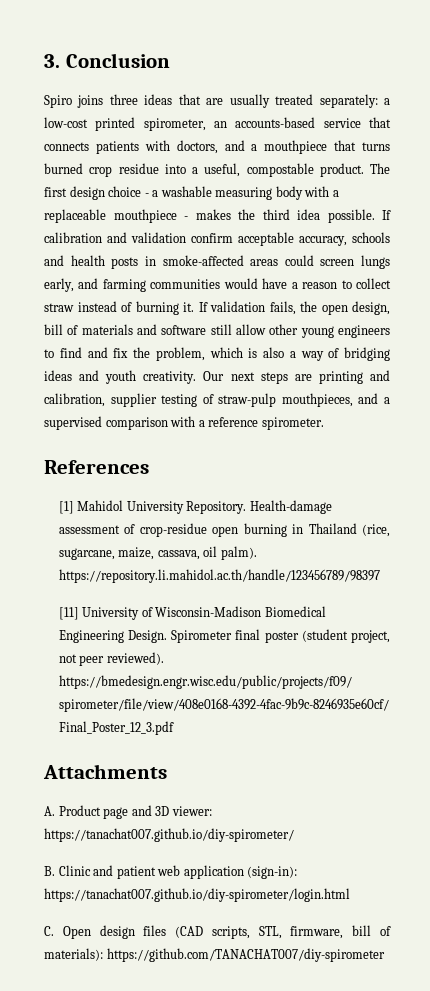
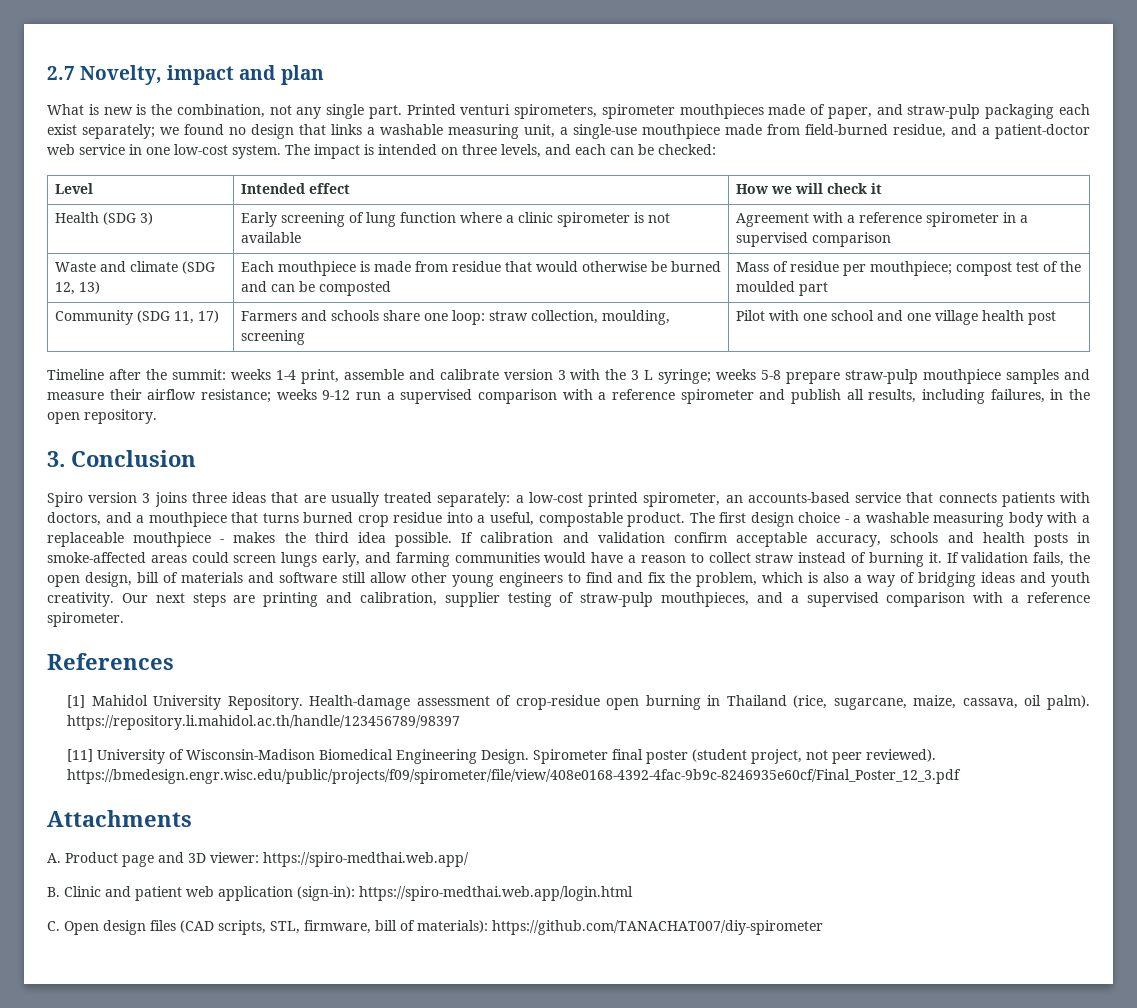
+ 2.7 Novelty, impact and plan
+ What is new is the combination, not any single part. Printed venturi spirometers, spirometer mouthpieces made of paper, and straw-pulp packaging each exist separately; we found no design that links a washable measuring unit, a single-use mouthpiece made from field-burned residue, and a patient-doctor web service in one low-cost system. The impact is intended on three levels, and each can be checked:
+ Level | Intended effect | How we will check it
+ Health (SDG 3) | Early screening of lung function where a clinic spirometer is not available | Agreement with a reference spirometer in a supervised comparison
+ Waste and climate (SDG 12, 13) | Each mouthpiece is made from residue that would otherwise be burned and can be composted | Mass of residue per mouthpiece; compost test of the moulded part
+ Community (SDG 11, 17) | Farmers and schools share one loop: straw collection, moulding, screening | Pilot with one school and one village health post
+ Timeline after the summit: weeks 1-4 print, assemble and calibrate version 3 with the 3 L syringe; weeks 5-8 prepare straw-pulp mouthpiece samples and measure their airflow resistance; weeks 9-12 run a supervised comparison with a reference spirometer and publish all results, including failures, in the open repository.
- Spiro joins three ideas that are usually treated separately: a low-cost printed spirometer, an accounts-based service that connects patients with doctors, and a mouthpiece that turns burned crop residue into a useful, compostable product.
+ Spiro version 3 joins three ideas that are usually treated separately: a low-cost printed spirometer, an accounts-based service that connects patients with doctors, and a mouthpiece that turns burned crop residue into a useful, compostable product.
- A. Product page and 3D viewer: https://tanachat007.github.io/diy-spirometer/
+ A. Product page and 3D viewer: https://spiro-medthai.web.app/
- B. Clinic and patient web application (sign-in): https://tanachat007.github.io/diy-spirometer/login.html
+ B. Clinic and patient web application (sign-in): https://spiro-medthai.web.app/login.html

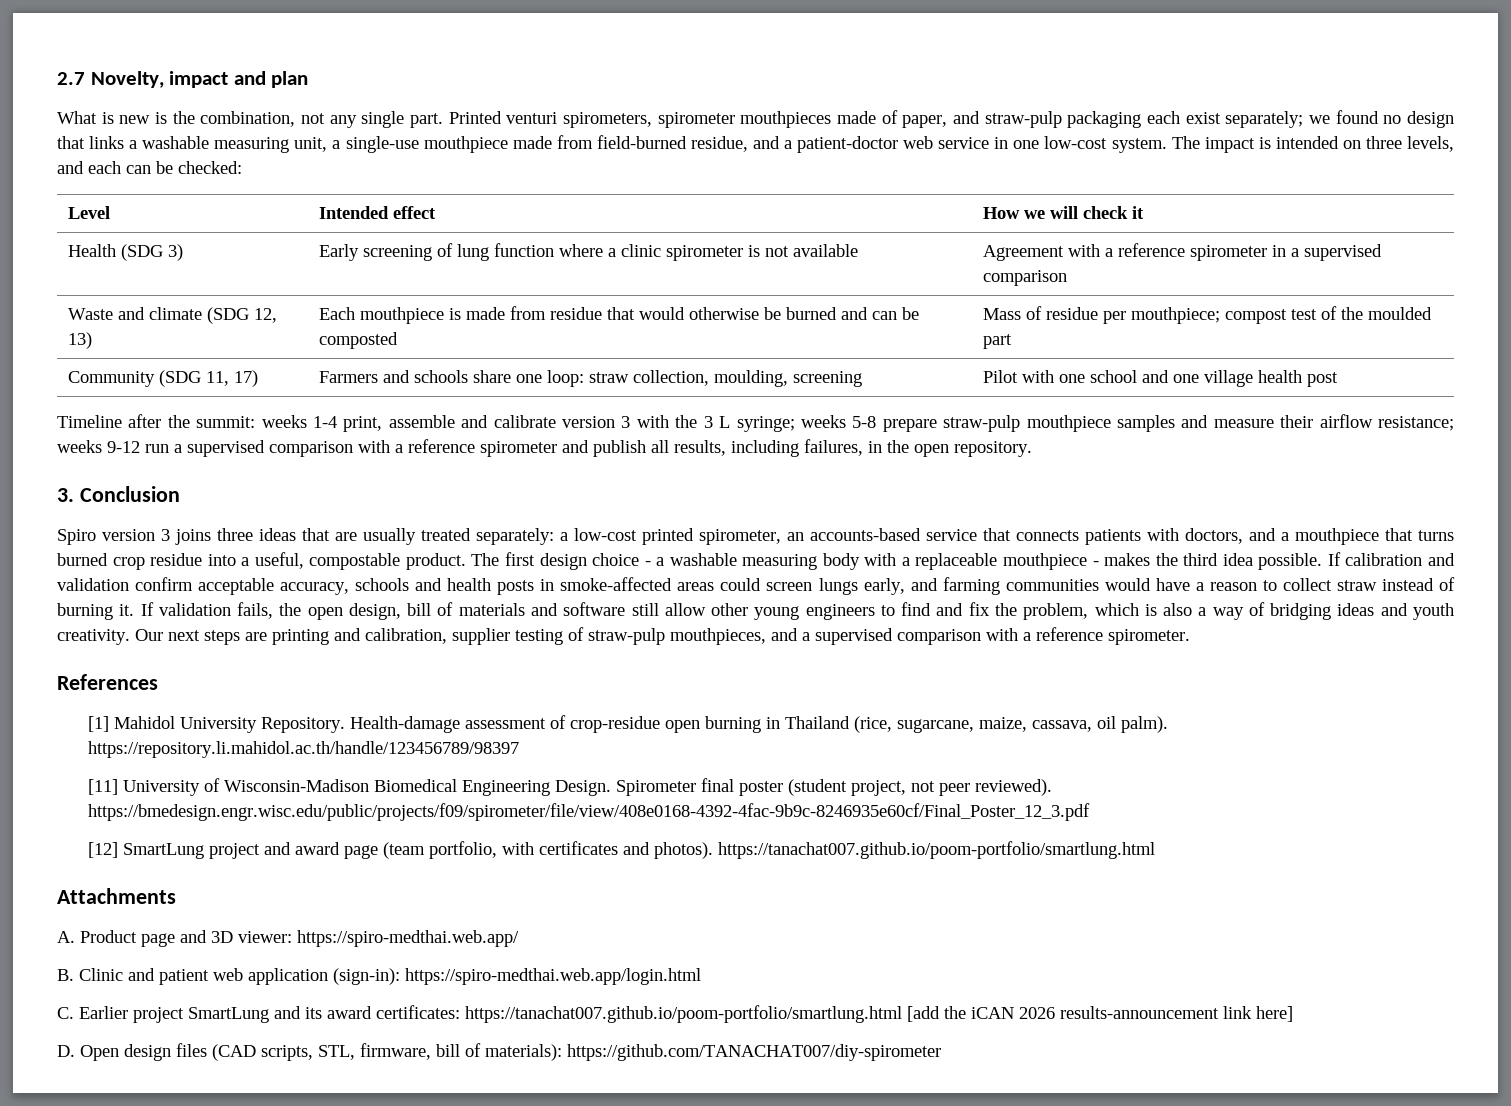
+ [12] SmartLung project and award page (team portfolio, with certificates and photos). https://tanachat007.github.io/poom-portfolio/smartlung.html
- C. Open design files (CAD scripts, STL, firmware, bill of materials): https://github.com/TANACHAT007/diy-spirometer
+ C. Earlier project SmartLung and its award certificates: https://tanachat007.github.io/poom-portfolio/smartlung.html [add the iCAN 2026 results-announcement link here]
+ D. Open design files (CAD scripts, STL, firmware, bill of materials): https://github.com/TANACHAT007/diy-spirometer

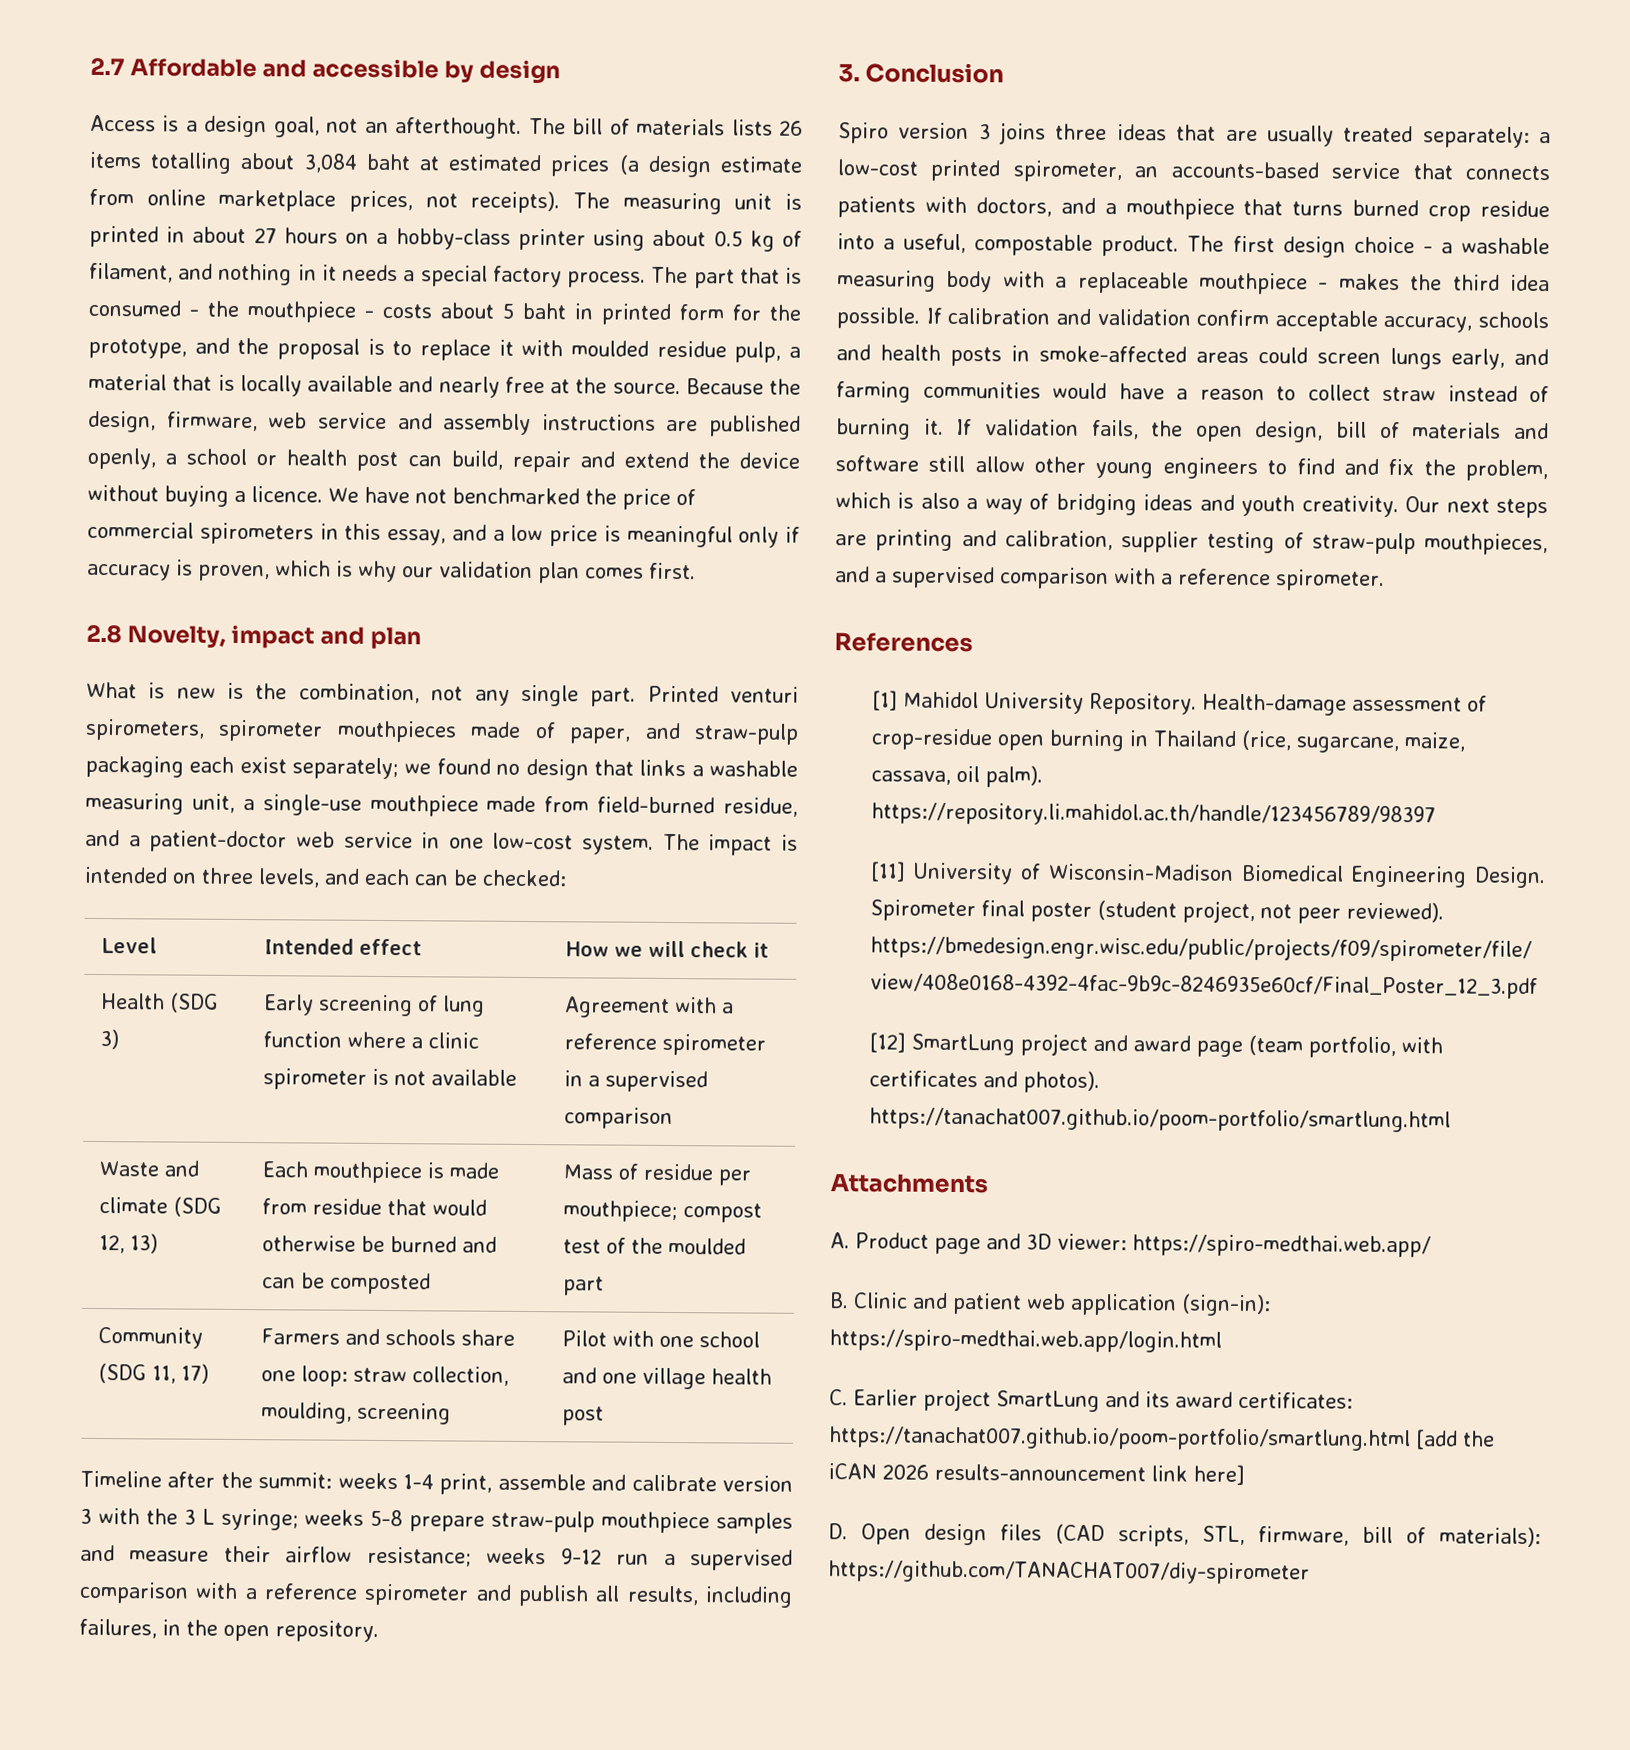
- 2.7 Novelty, impact and plan
+ 2.7 Affordable and accessible by design
+ Access is a design goal, not an afterthought. The bill of materials lists 26 items totalling about 3,084 baht at estimated prices (a design estimate from online marketplace prices, not receipts). The measuring unit is printed in about 27 hours on a hobby-class printer using about 0.5 kg of filament, and nothing in it needs a special factory process. The part that is consumed - the mouthpiece - costs about 5 baht in printed form for the prototype, and the proposal is to replace it with moulded residue pulp, a material that is locally available and nearly free at the source. Because the design, firmware, web service and assembly instructions are published openly, a school or health post can build, repair and extend the device without buying a licence. We have not benchmarked the price of commercial spirometers in this essay, and a low price is meaningful only if accuracy is proven, which is why our validation plan comes first.
+ 2.8 Novelty, impact and plan

